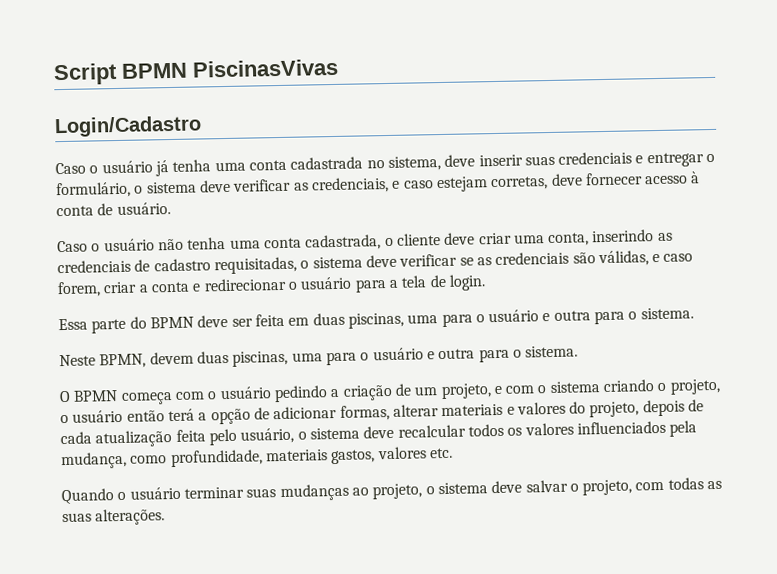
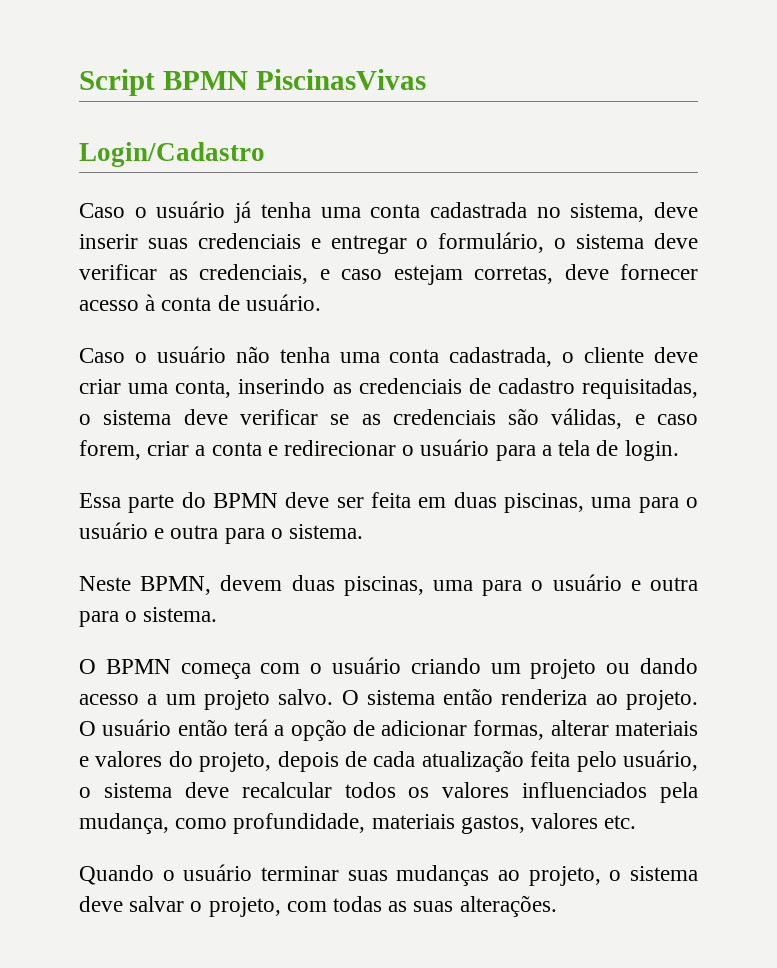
- O BPMN começa com o usuário pedindo a criação de um projeto, e com o sistema criando o projeto, o usuário então terá a opção de adicionar formas, alterar materiais e valores do projeto, depois de cada atualização feita pelo usuário, o sistema deve recalcular todos os valores influenciados pela mudança, como profundidade, materiais gastos, valores etc.
+ O BPMN começa com o usuário criando um projeto ou dando acesso a um projeto salvo. O sistema então renderiza ao projeto. O usuário então terá a opção de adicionar formas, alterar materiais e valores do projeto, depois de cada atualização feita pelo usuário, o sistema deve recalcular todos os valores influenciados pela mudança, como profundidade, materiais gastos, valores etc.

